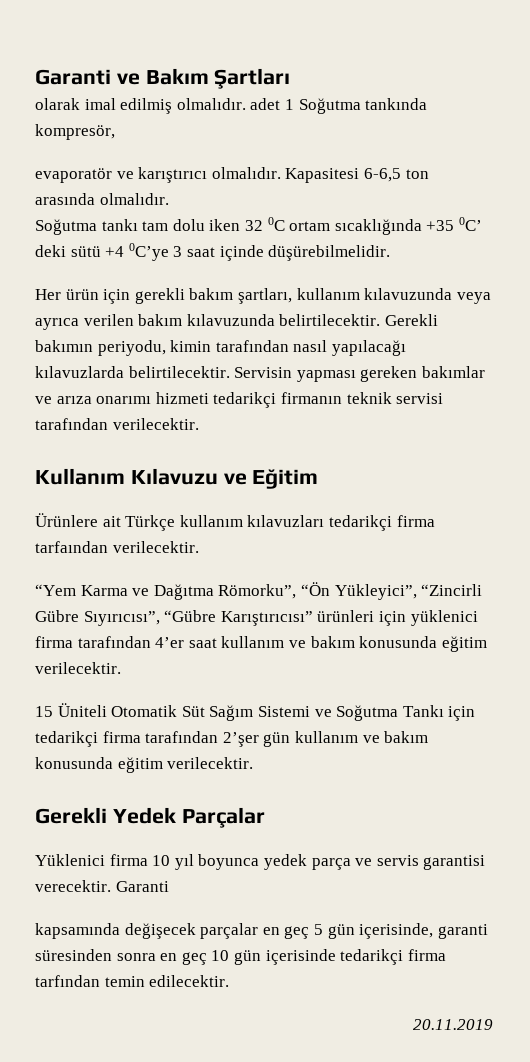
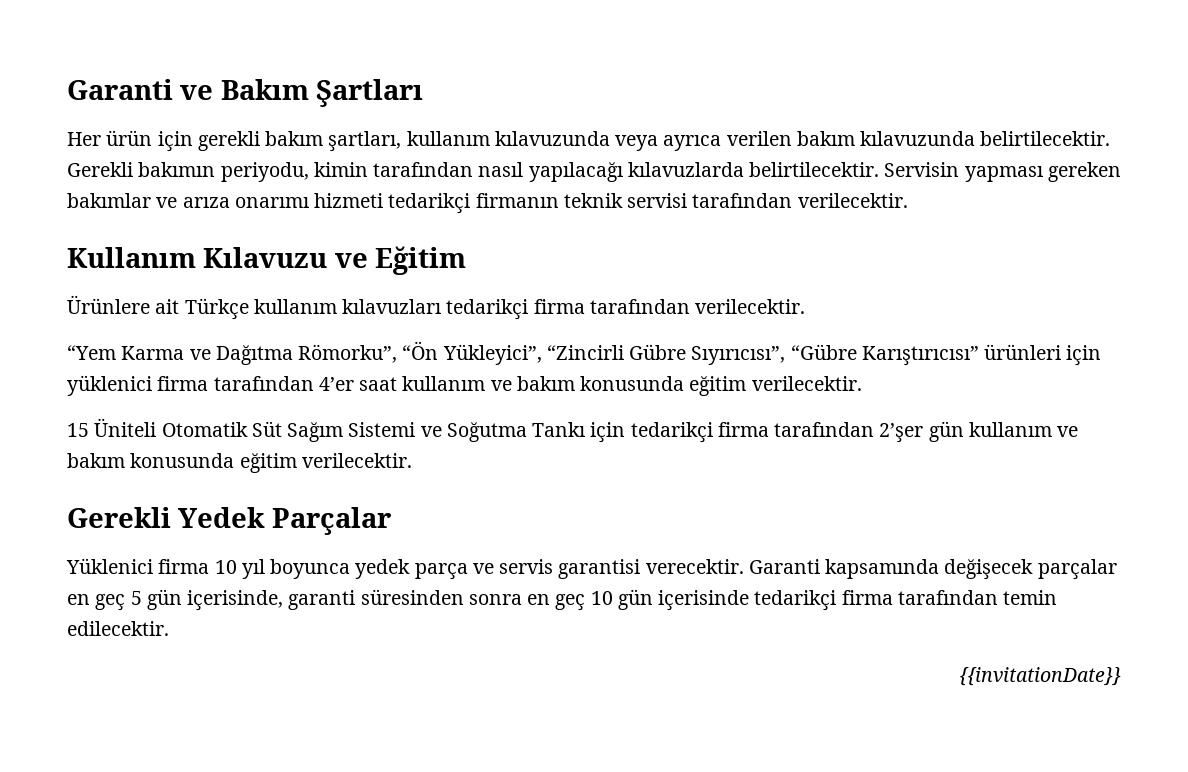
- olarak imal edilmiş olmalıdır. adet 1 Soğutma tankında kompresör,
- evaporatör ve karıştırıcı olmalıdır. Kapasitesi 6-6,5 ton arasında olmalıdır.
- Soğutma tankı tam dolu iken 32 0C ortam sıcaklığında +35 0C’ deki sütü +4 0C’ye 3 saat içinde düşürebilmelidir.
- Ürünlere ait Türkçe kullanım kılavuzları tedarikçi firma tarfaından verilecektir.
+ Ürünlere ait Türkçe kullanım kılavuzları tedarikçi firma tarafından verilecektir.
- Yüklenici firma 10 yıl boyunca yedek parça ve servis garantisi verecektir. Garanti
- kapsamında değişecek parçalar en geç 5 gün içerisinde, garanti süresinden sonra en geç 10 gün içerisinde tedarikçi firma tarfından temin edilecektir.
+ Yüklenici firma 10 yıl boyunca yedek parça ve servis garantisi verecektir. Garanti kapsamında değişecek parçalar en geç 5 gün içerisinde, garanti süresinden sonra en geç 10 gün içerisinde tedarikçi firma tarafından temin edilecektir.
- 20.11.2019
+ {{invitationDate}}

